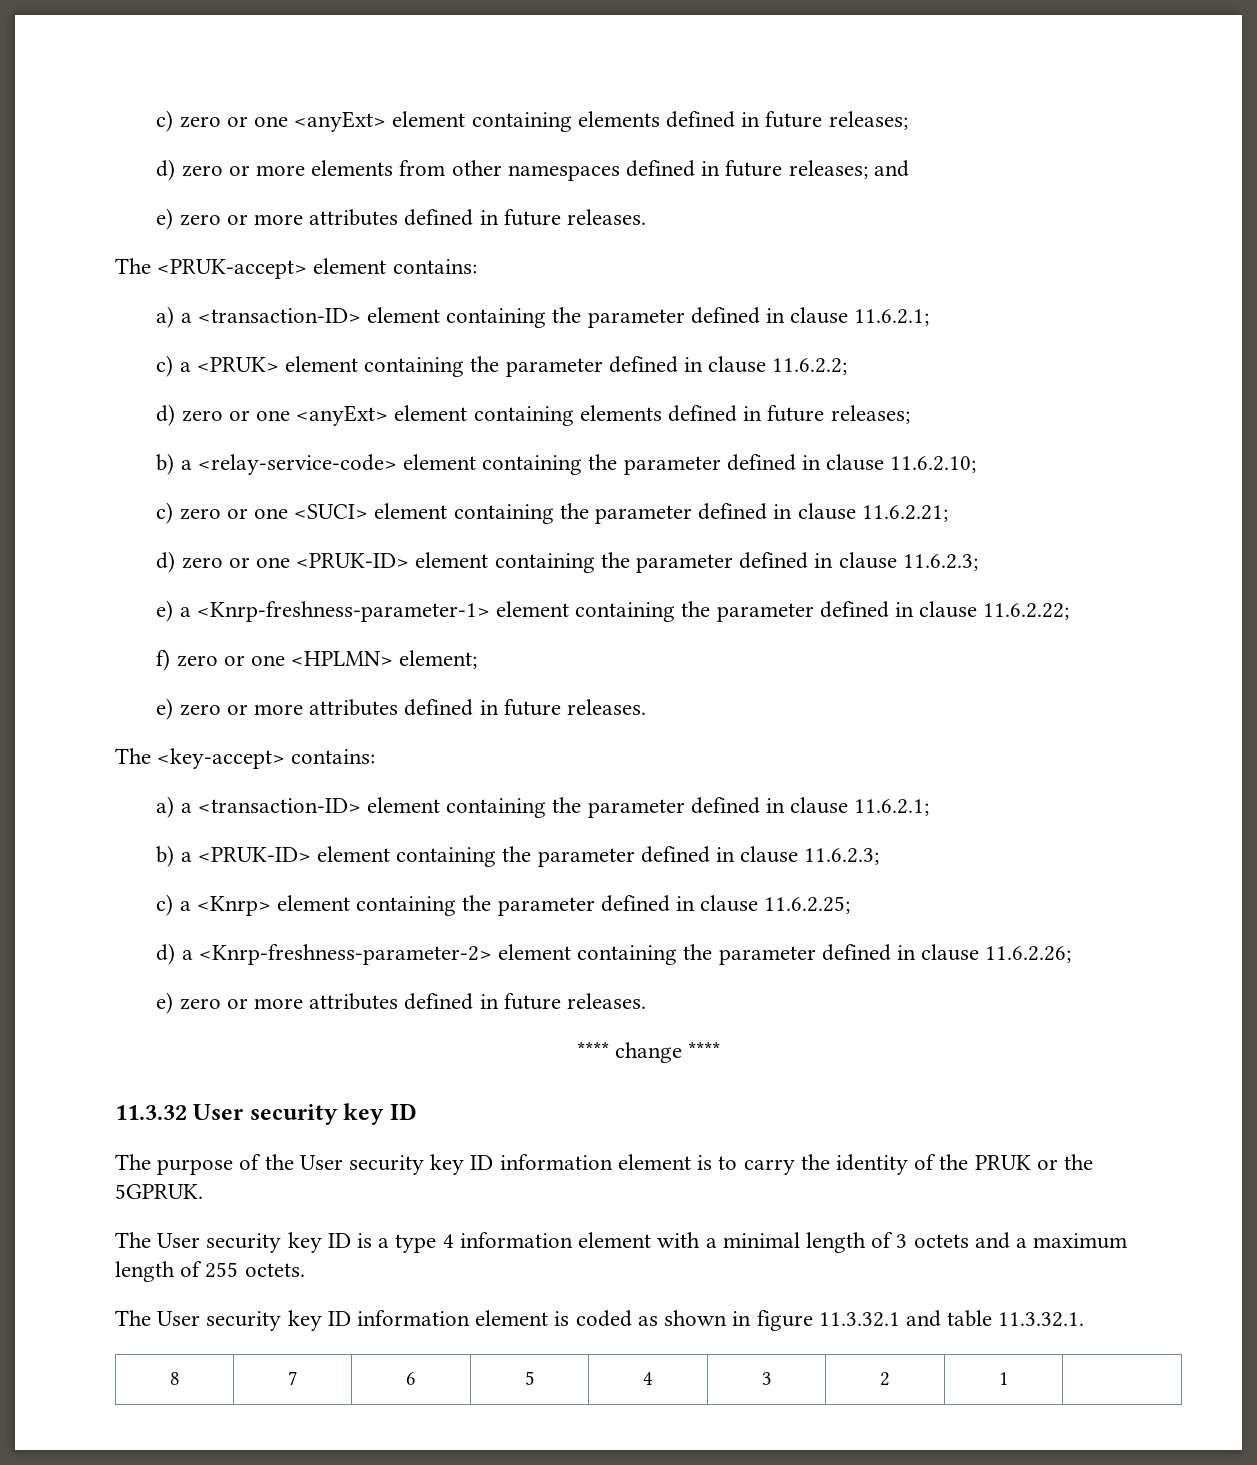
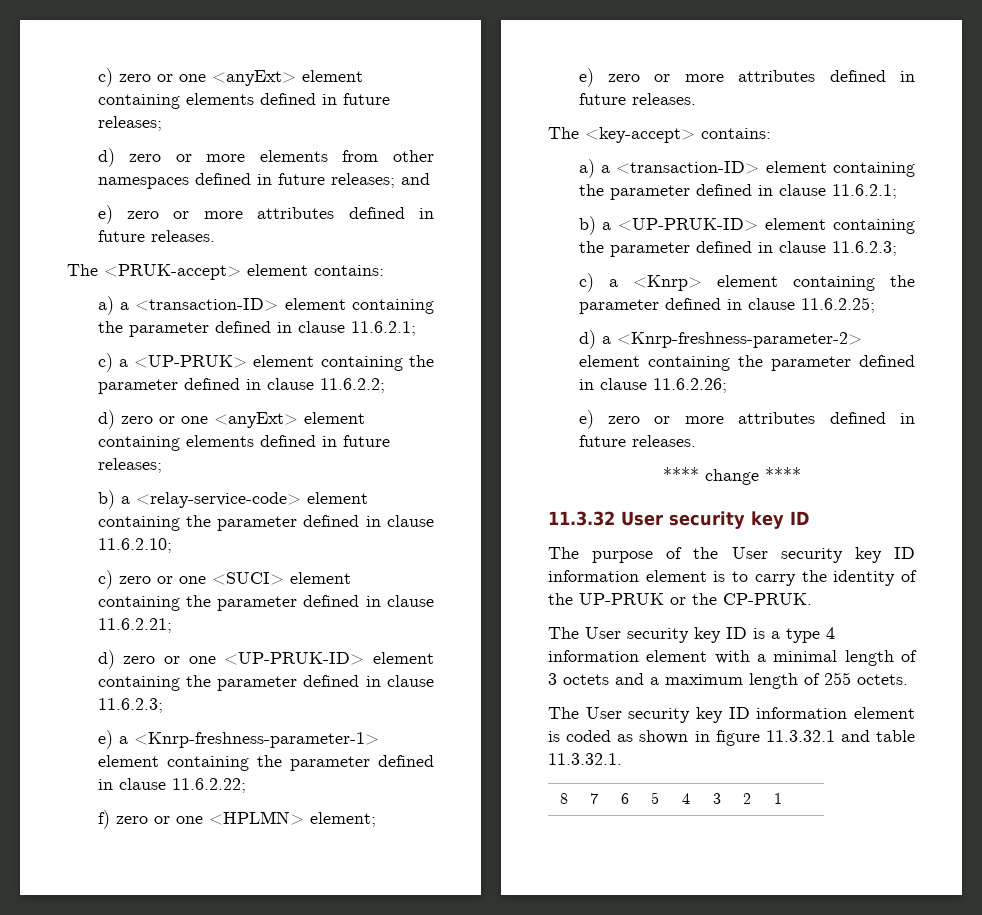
- c) a <PRUK> element containing the parameter defined in clause 11.6.2.2;
+ c) a <UP-PRUK> element containing the parameter defined in clause 11.6.2.2;
- d) zero or one <PRUK-ID> element containing the parameter defined in clause 11.6.2.3;
+ d) zero or one <UP-PRUK-ID> element containing the parameter defined in clause 11.6.2.3;
- b) a <PRUK-ID> element containing the parameter defined in clause 11.6.2.3;
+ b) a <UP-PRUK-ID> element containing the parameter defined in clause 11.6.2.3;
- The purpose of the User security key ID information element is to carry the identity of the PRUK or the 5GPRUK.
+ The purpose of the User security key ID information element is to carry the identity of the UP-PRUK or the CP-PRUK.

